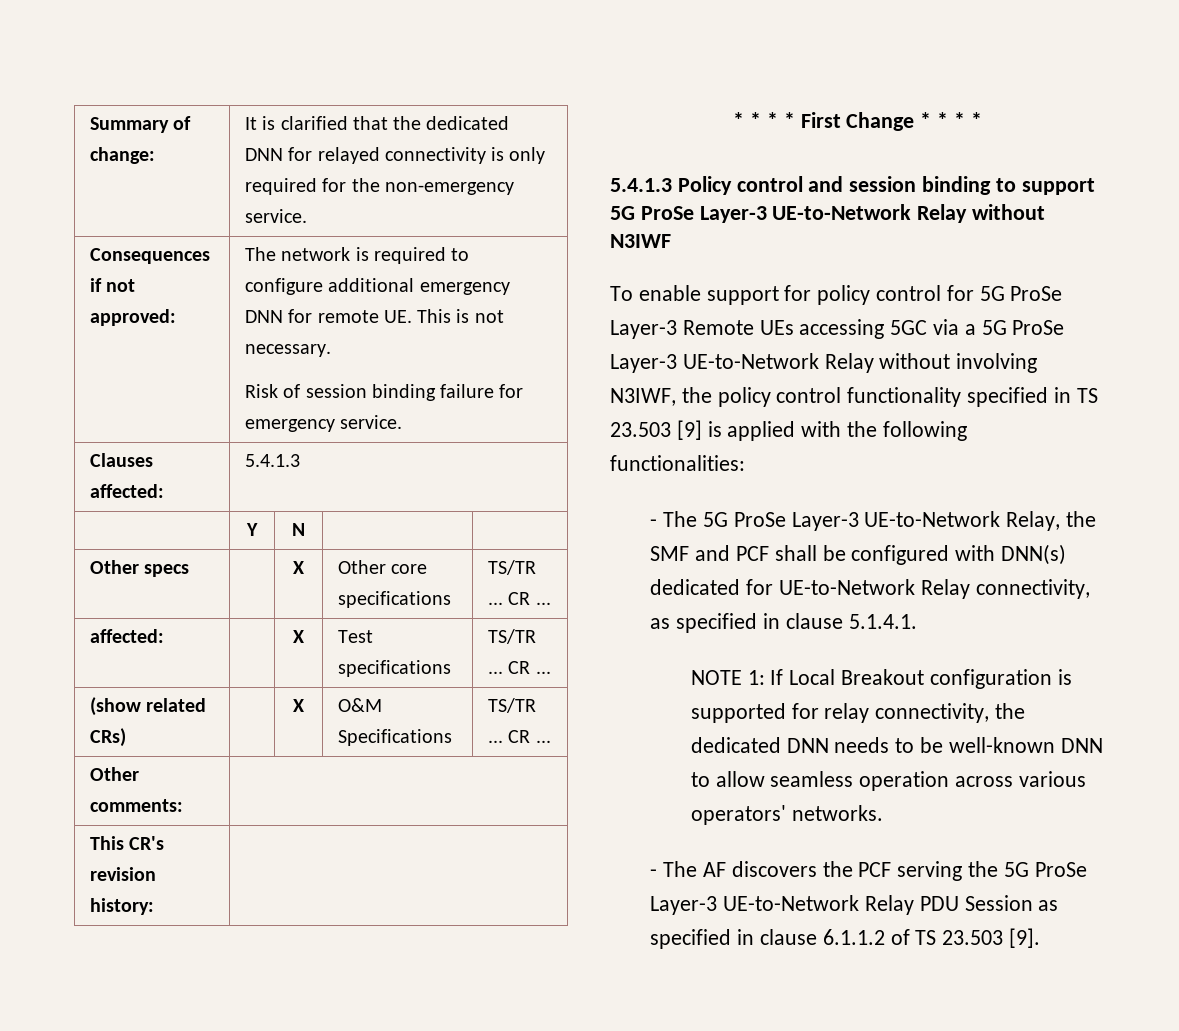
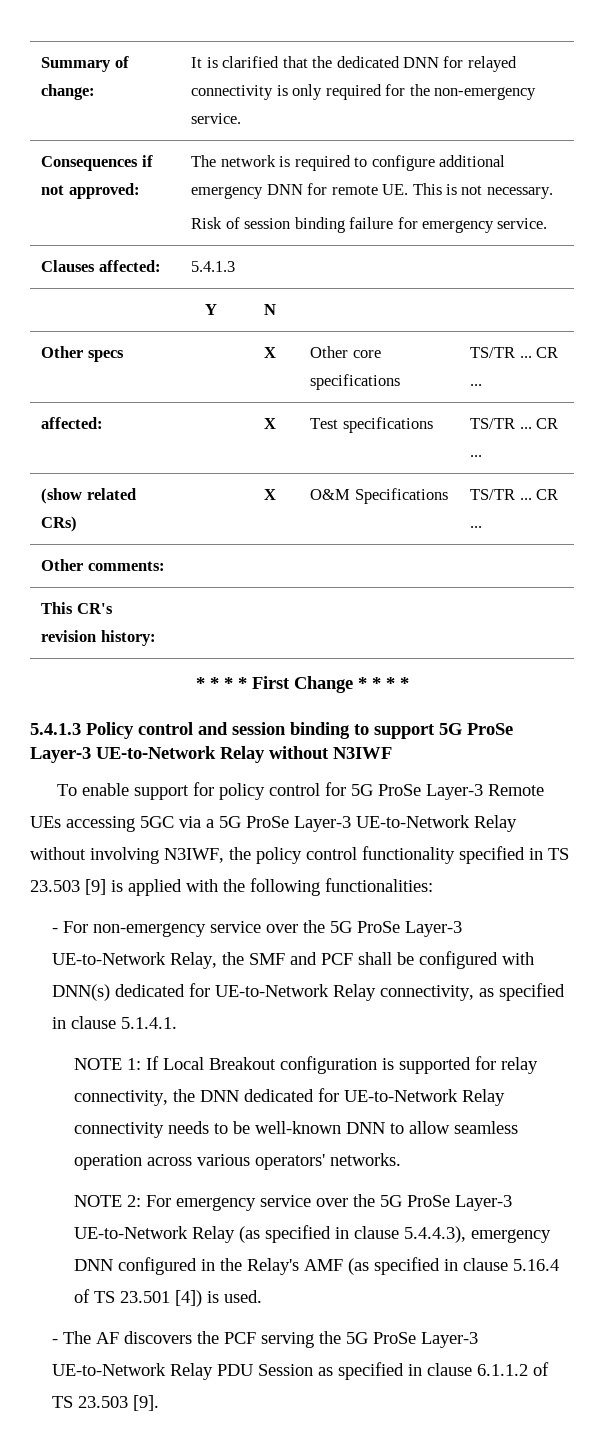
- - The 5G ProSe Layer-3 UE-to-Network Relay, the SMF and PCF shall be configured with DNN(s) dedicated for UE-to-Network Relay connectivity, as specified in clause 5.1.4.1.
+ - For non-emergency service over the 5G ProSe Layer-3 UE-to-Network Relay, the SMF and PCF shall be configured with DNN(s) dedicated for UE-to-Network Relay connectivity, as specified in clause 5.1.4.1.
- NOTE 1: If Local Breakout configuration is supported for relay connectivity, the dedicated DNN needs to be well-known DNN to allow seamless operation across various operators' networks.
+ NOTE 1: If Local Breakout configuration is supported for relay connectivity, the DNN dedicated for UE-to-Network Relay connectivity needs to be well-known DNN to allow seamless operation across various operators' networks.
+ NOTE 2: For emergency service over the 5G ProSe Layer-3 UE-to-Network Relay (as specified in clause 5.4.4.3), emergency DNN configured in the Relay's AMF (as specified in clause 5.16.4 of TS 23.501 [4]) is used.

